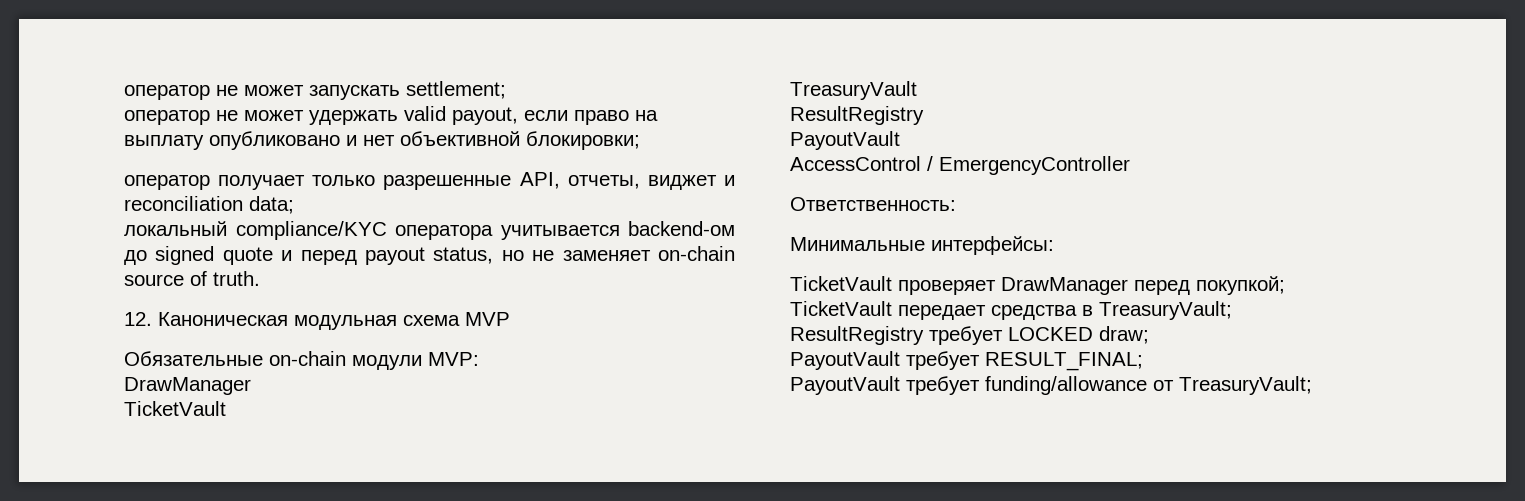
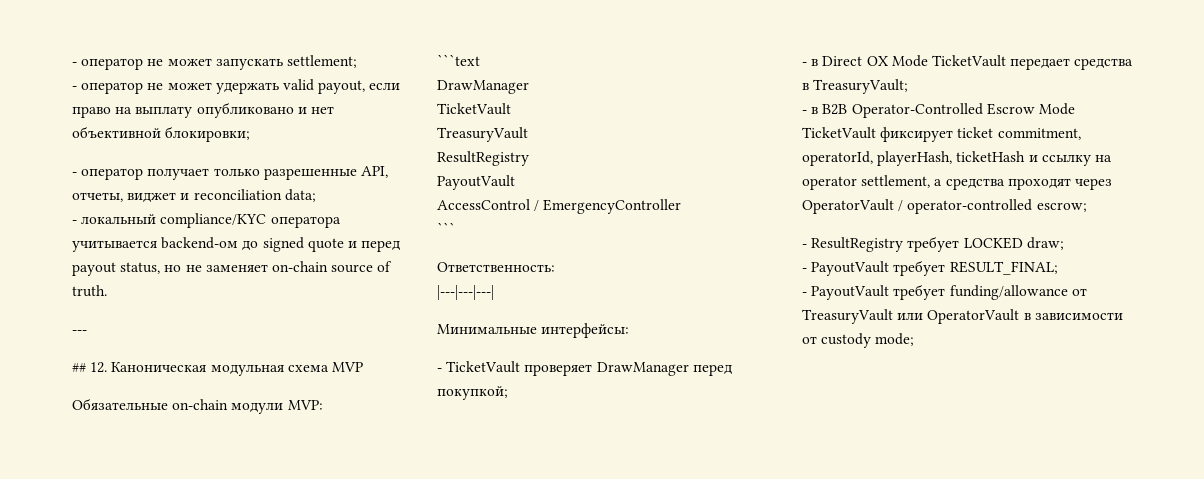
- оператор не может запускать settlement;
+ - оператор не может запускать settlement;
- оператор не может удержать valid payout, если право на выплату опубликовано и нет объективной блокировки;
+ - оператор не может удержать valid payout, если право на выплату опубликовано и нет объективной блокировки;
- оператор получает только разрешенные API, отчеты, виджет и reconciliation data;
+ - оператор получает только разрешенные API, отчеты, виджет и reconciliation data;
- локальный compliance/KYC оператора учитывается backend-ом до signed quote и перед payout status, но не заменяет on-chain source of truth.
+ - локальный compliance/KYC оператора учитывается backend-ом до signed quote и перед payout status, но не заменяет on-chain source of truth.
- 12. Каноническая модульная схема MVP
+ ---
+ ## 12. Каноническая модульная схема MVP
+ ```text
+ ```
+ |---|---|---|
- TicketVault проверяет DrawManager перед покупкой;
+ - TicketVault проверяет DrawManager перед покупкой;
- TicketVault передает средства в TreasuryVault;
+ - в Direct OX Mode TicketVault передает средства в TreasuryVault;
- ResultRegistry требует LOCKED draw;
+ - в B2B Operator-Controlled Escrow Mode TicketVault фиксирует ticket commitment, operatorId, playerHash, ticketHash и ссылку на operator settlement, а средства проходят через OperatorVault / operator-controlled escrow;
+ - ResultRegistry требует LOCKED draw;
- PayoutVault требует RESULT_FINAL;
+ - PayoutVault требует RESULT_FINAL;
- PayoutVault требует funding/allowance от TreasuryVault;
+ - PayoutVault требует funding/allowance от TreasuryVault или OperatorVault в зависимости от custody mode;

